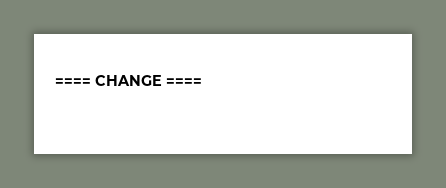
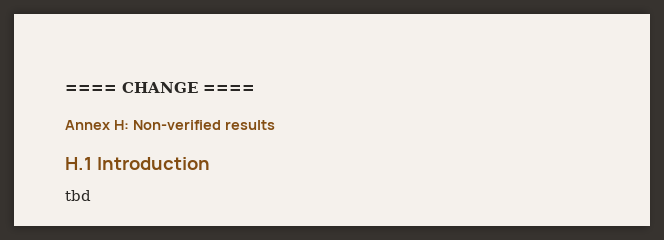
+ Annex H: Non-verified results
+ H.1 Introduction
+ tbd

